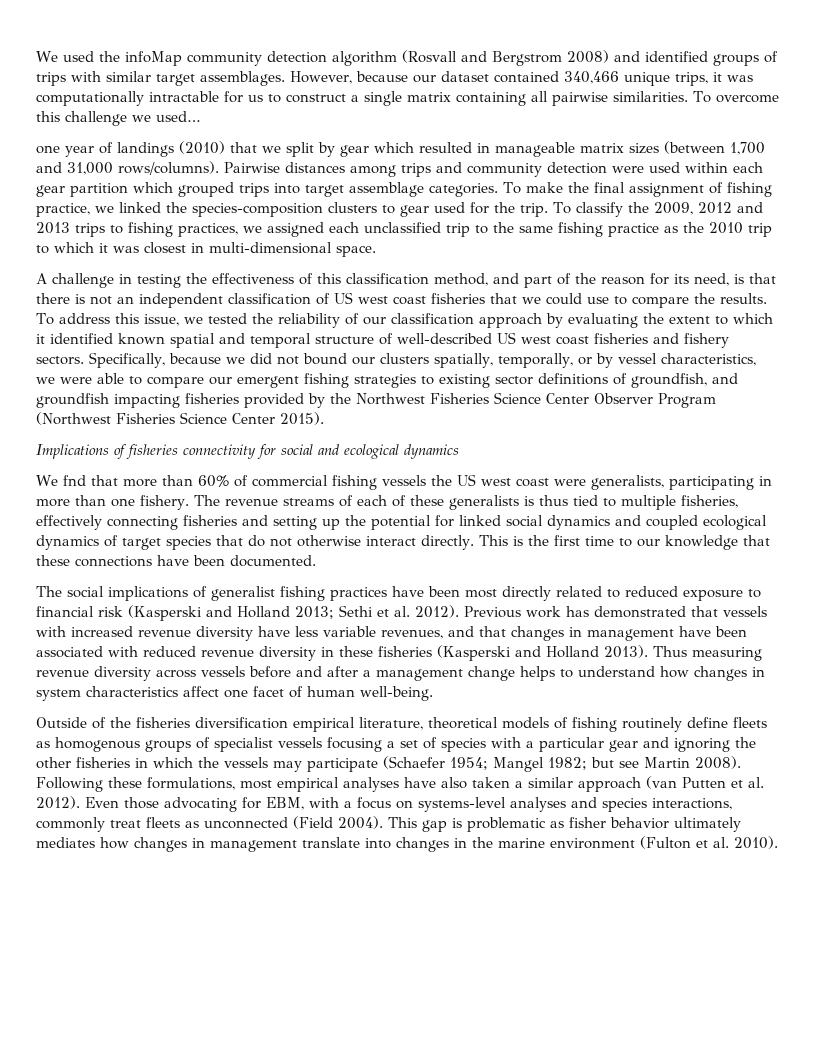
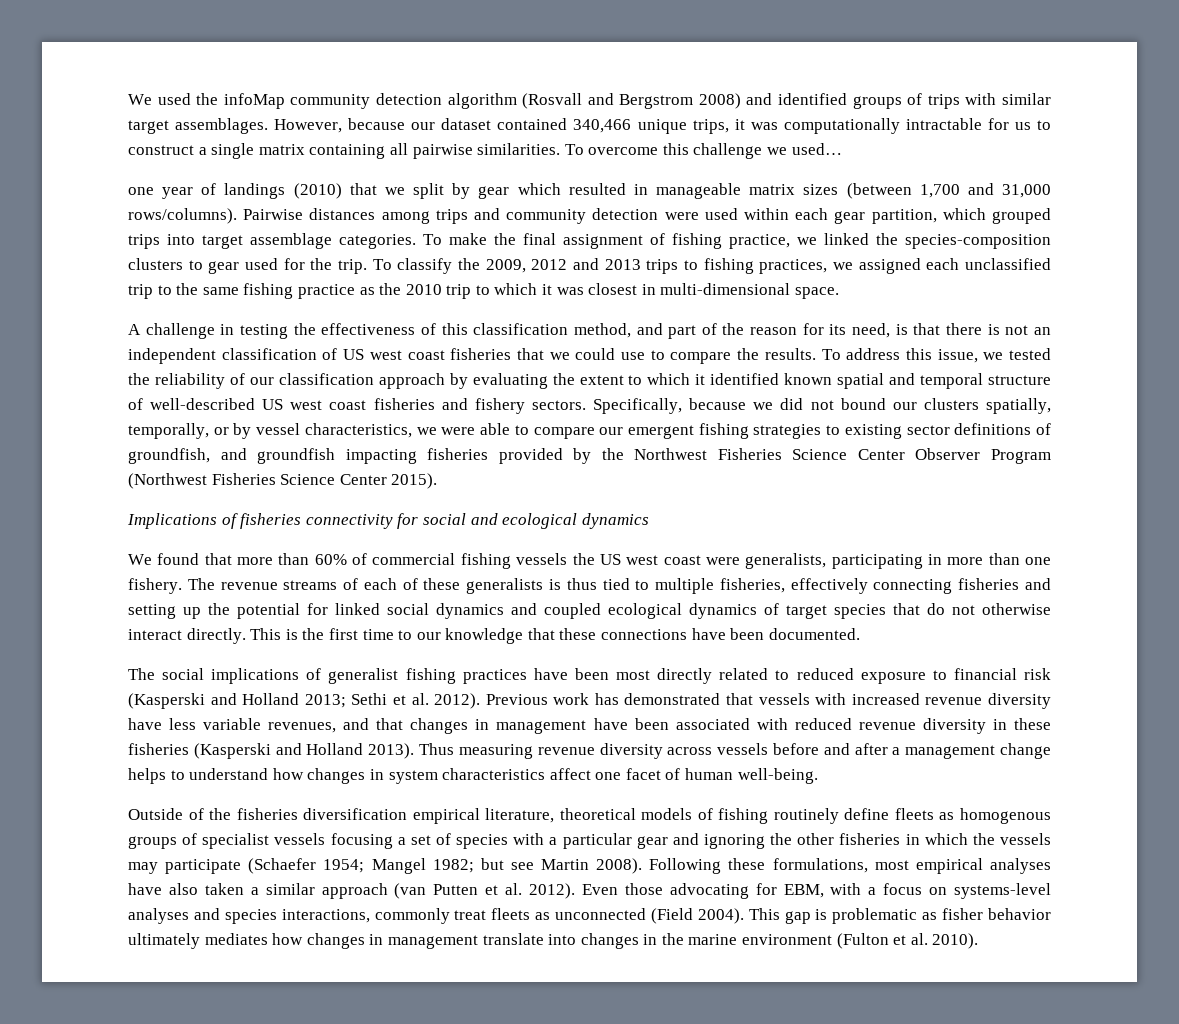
- Pairwise distances among trips and community detection were used within each gear partition which grouped trips into target assemblage categories.
+ Pairwise distances among trips and community detection were used within each gear partition, which grouped trips into target assemblage categories.
- We fnd that more than 60% of commercial fishing vessels the US west coast were generalists, participating in more than one fishery.
+ We found that more than 60% of commercial fishing vessels the US west coast were generalists, participating in more than one fishery.

